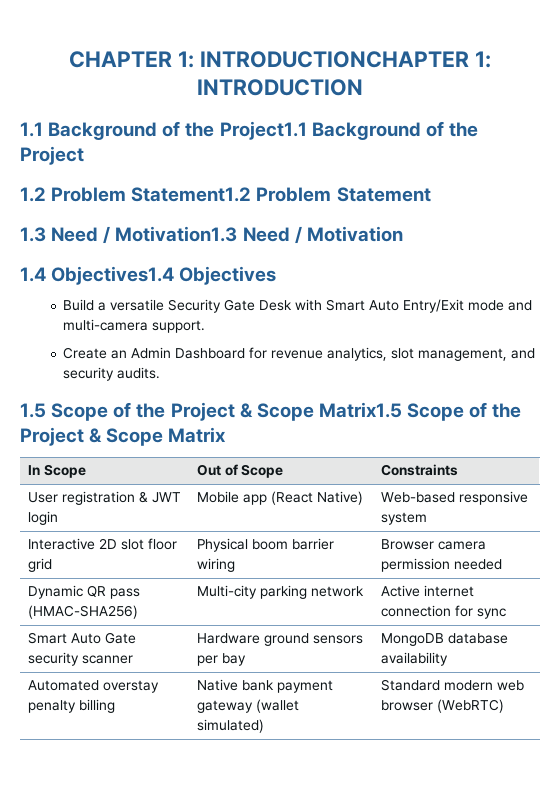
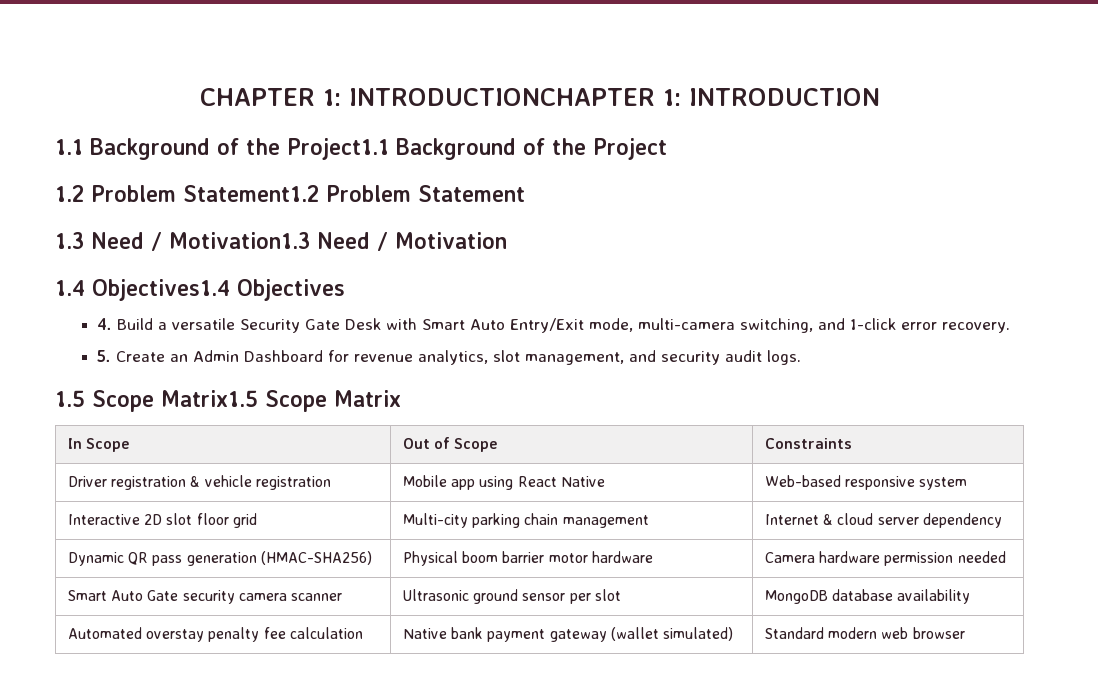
- Build a versatile Security Gate Desk with Smart Auto Entry/Exit mode and multi-camera support.
- Create an Admin Dashboard for revenue analytics, slot management, and security audits.
+ 4. Build a versatile Security Gate Desk with Smart Auto Entry/Exit mode, multi-camera switching, and 1-click error recovery.
+ 5. Create an Admin Dashboard for revenue analytics, slot management, and security audit logs.
- 1.5 Scope of the Project & Scope Matrix1.5 Scope of the Project & Scope Matrix
+ 1.5 Scope Matrix1.5 Scope Matrix
- User registration & JWT login | Mobile app (React Native) | Web-based responsive system
+ Driver registration & vehicle registration | Mobile app using React Native | Web-based responsive system
- Interactive 2D slot floor grid | Physical boom barrier wiring | Browser camera permission needed
+ Interactive 2D slot floor grid | Multi-city parking chain management | Internet & cloud server dependency
- Dynamic QR pass (HMAC-SHA256) | Multi-city parking network | Active internet connection for sync
+ Dynamic QR pass generation (HMAC-SHA256) | Physical boom barrier motor hardware | Camera hardware permission needed
- Smart Auto Gate security scanner | Hardware ground sensors per bay | MongoDB database availability
+ Smart Auto Gate security camera scanner | Ultrasonic ground sensor per slot | MongoDB database availability
- Automated overstay penalty billing | Native bank payment gateway (wallet simulated) | Standard modern web browser (WebRTC)
+ Automated overstay penalty fee calculation | Native bank payment gateway (wallet simulated) | Standard modern web browser

